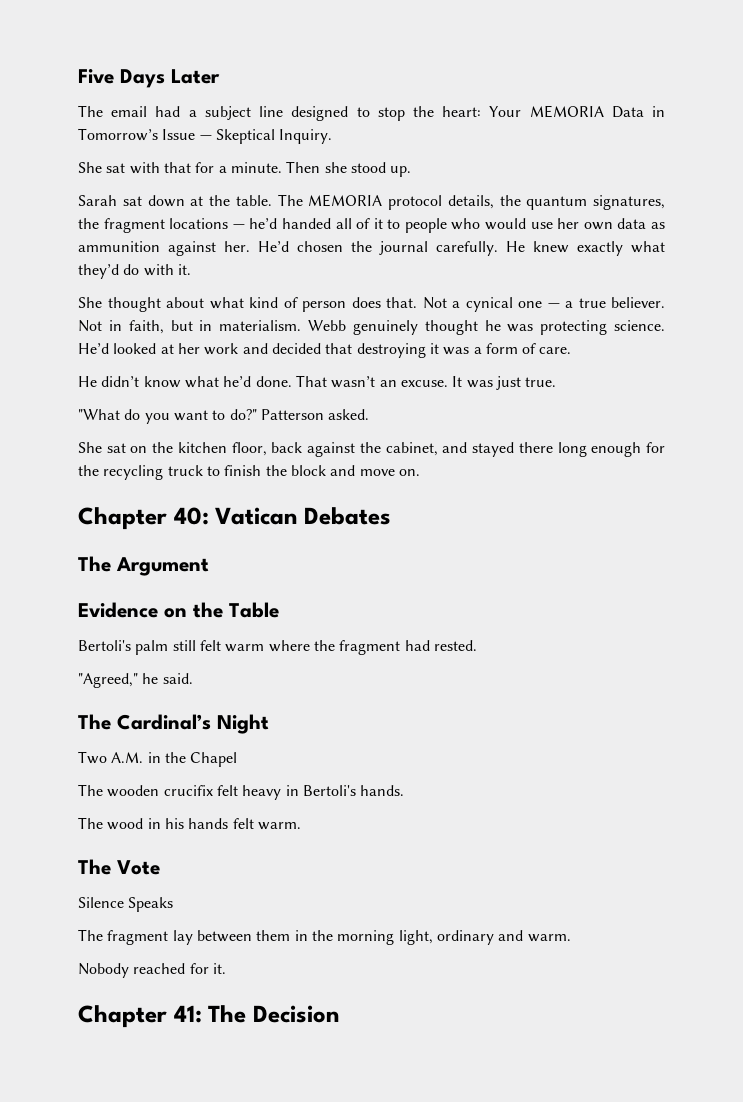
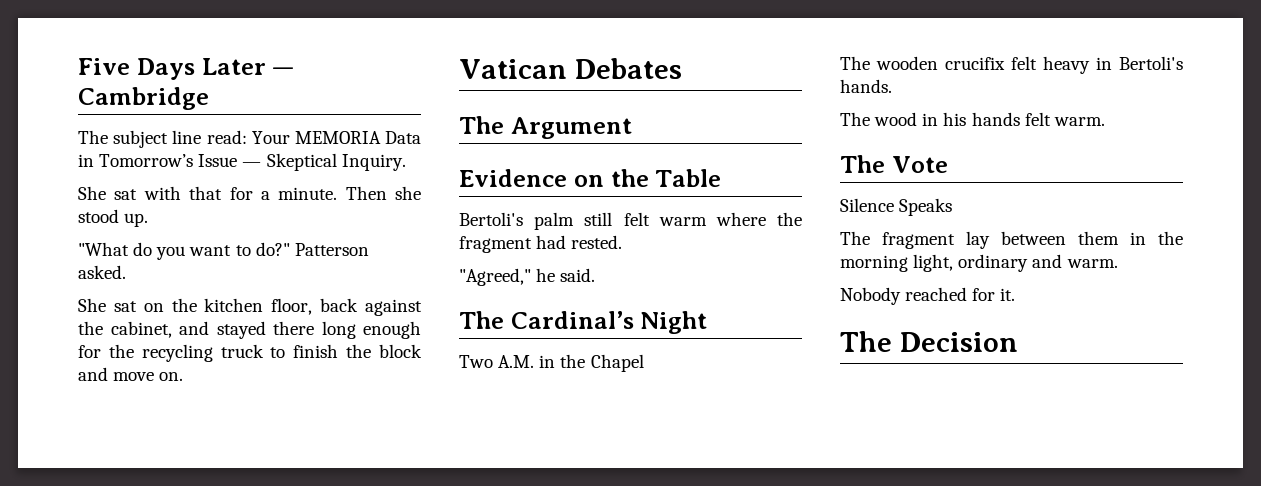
- Five Days Later
- The email had a subject line designed to stop the heart: Your MEMORIA Data in Tomorrow’s Issue — Skeptical Inquiry.
+ Five Days Later — Cambridge
+ The subject line read: Your MEMORIA Data in Tomorrow’s Issue — Skeptical Inquiry.
- Sarah sat down at the table. The MEMORIA protocol details, the quantum signatures, the fragment locations — he’d handed all of it to people who would use her own data as ammunition against her. He’d chosen the journal carefully. He knew exactly what they’d do with it.
- She thought about what kind of person does that. Not a cynical one — a true believer. Not in faith, but in materialism. Webb genuinely thought he was protecting science. He’d looked at her work and decided that destroying it was a form of care.
- He didn’t know what he’d done. That wasn’t an excuse. It was just true.
- Chapter 40: Vatican Debates
+ Vatican Debates
- Chapter 41: The Decision
+ The Decision

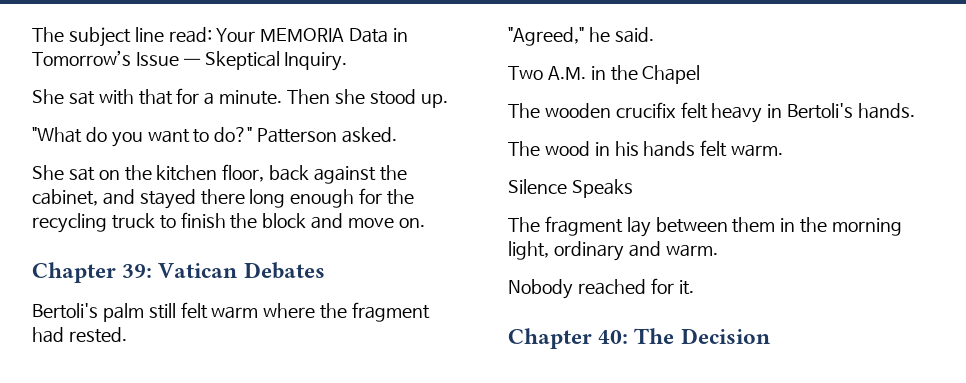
- Five Days Later — Cambridge
- Vatican Debates
+ Chapter 39: Vatican Debates
- The Argument
- Evidence on the Table
- The Cardinal’s Night
- The Vote
- The Decision
+ Chapter 40: The Decision

